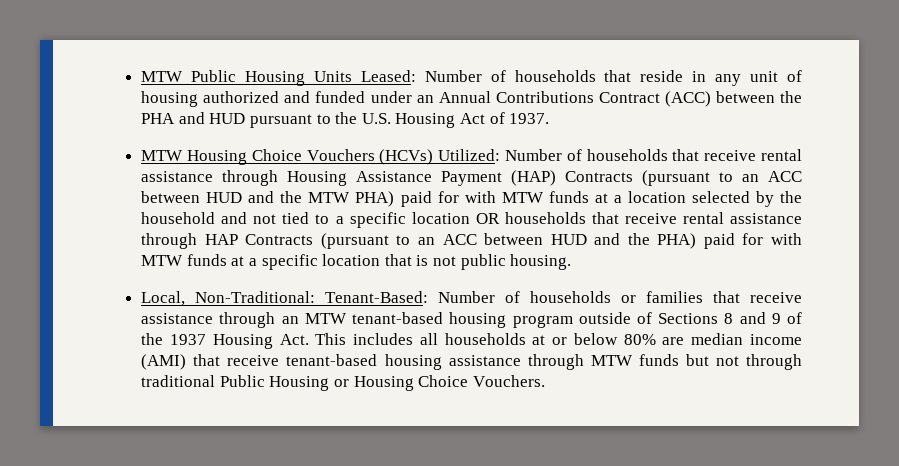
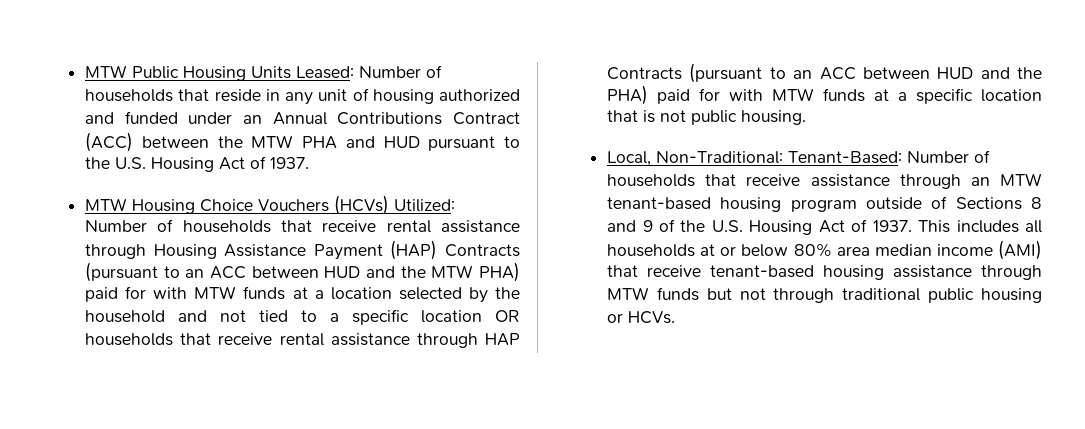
- MTW Public Housing Units Leased: Number of households that reside in any unit of housing authorized and funded under an Annual Contributions Contract (ACC) between the PHA and HUD pursuant to the U.S. Housing Act of 1937.
+ MTW Public Housing Units Leased: Number of households that reside in any unit of housing authorized and funded under an Annual Contributions Contract (ACC) between the MTW PHA and HUD pursuant to the U.S. Housing Act of 1937.
- Local, Non-Traditional: Tenant-Based: Number of households or families that receive assistance through an MTW tenant-based housing program outside of Sections 8 and 9 of the 1937 Housing Act. This includes all households at or below 80% are median income (AMI) that receive tenant-based housing assistance through MTW funds but not through traditional Public Housing or Housing Choice Vouchers.
+ Local, Non-Traditional: Tenant-Based: Number of households that receive assistance through an MTW tenant-based housing program outside of Sections 8 and 9 of the U.S. Housing Act of 1937. This includes all households at or below 80% area median income (AMI) that receive tenant-based housing assistance through MTW funds but not through traditional public housing or HCVs.

